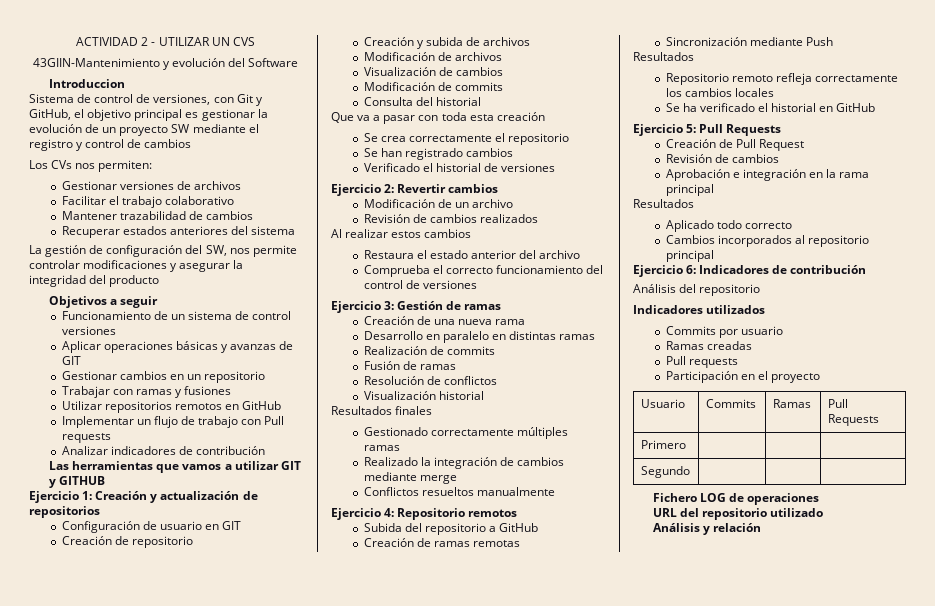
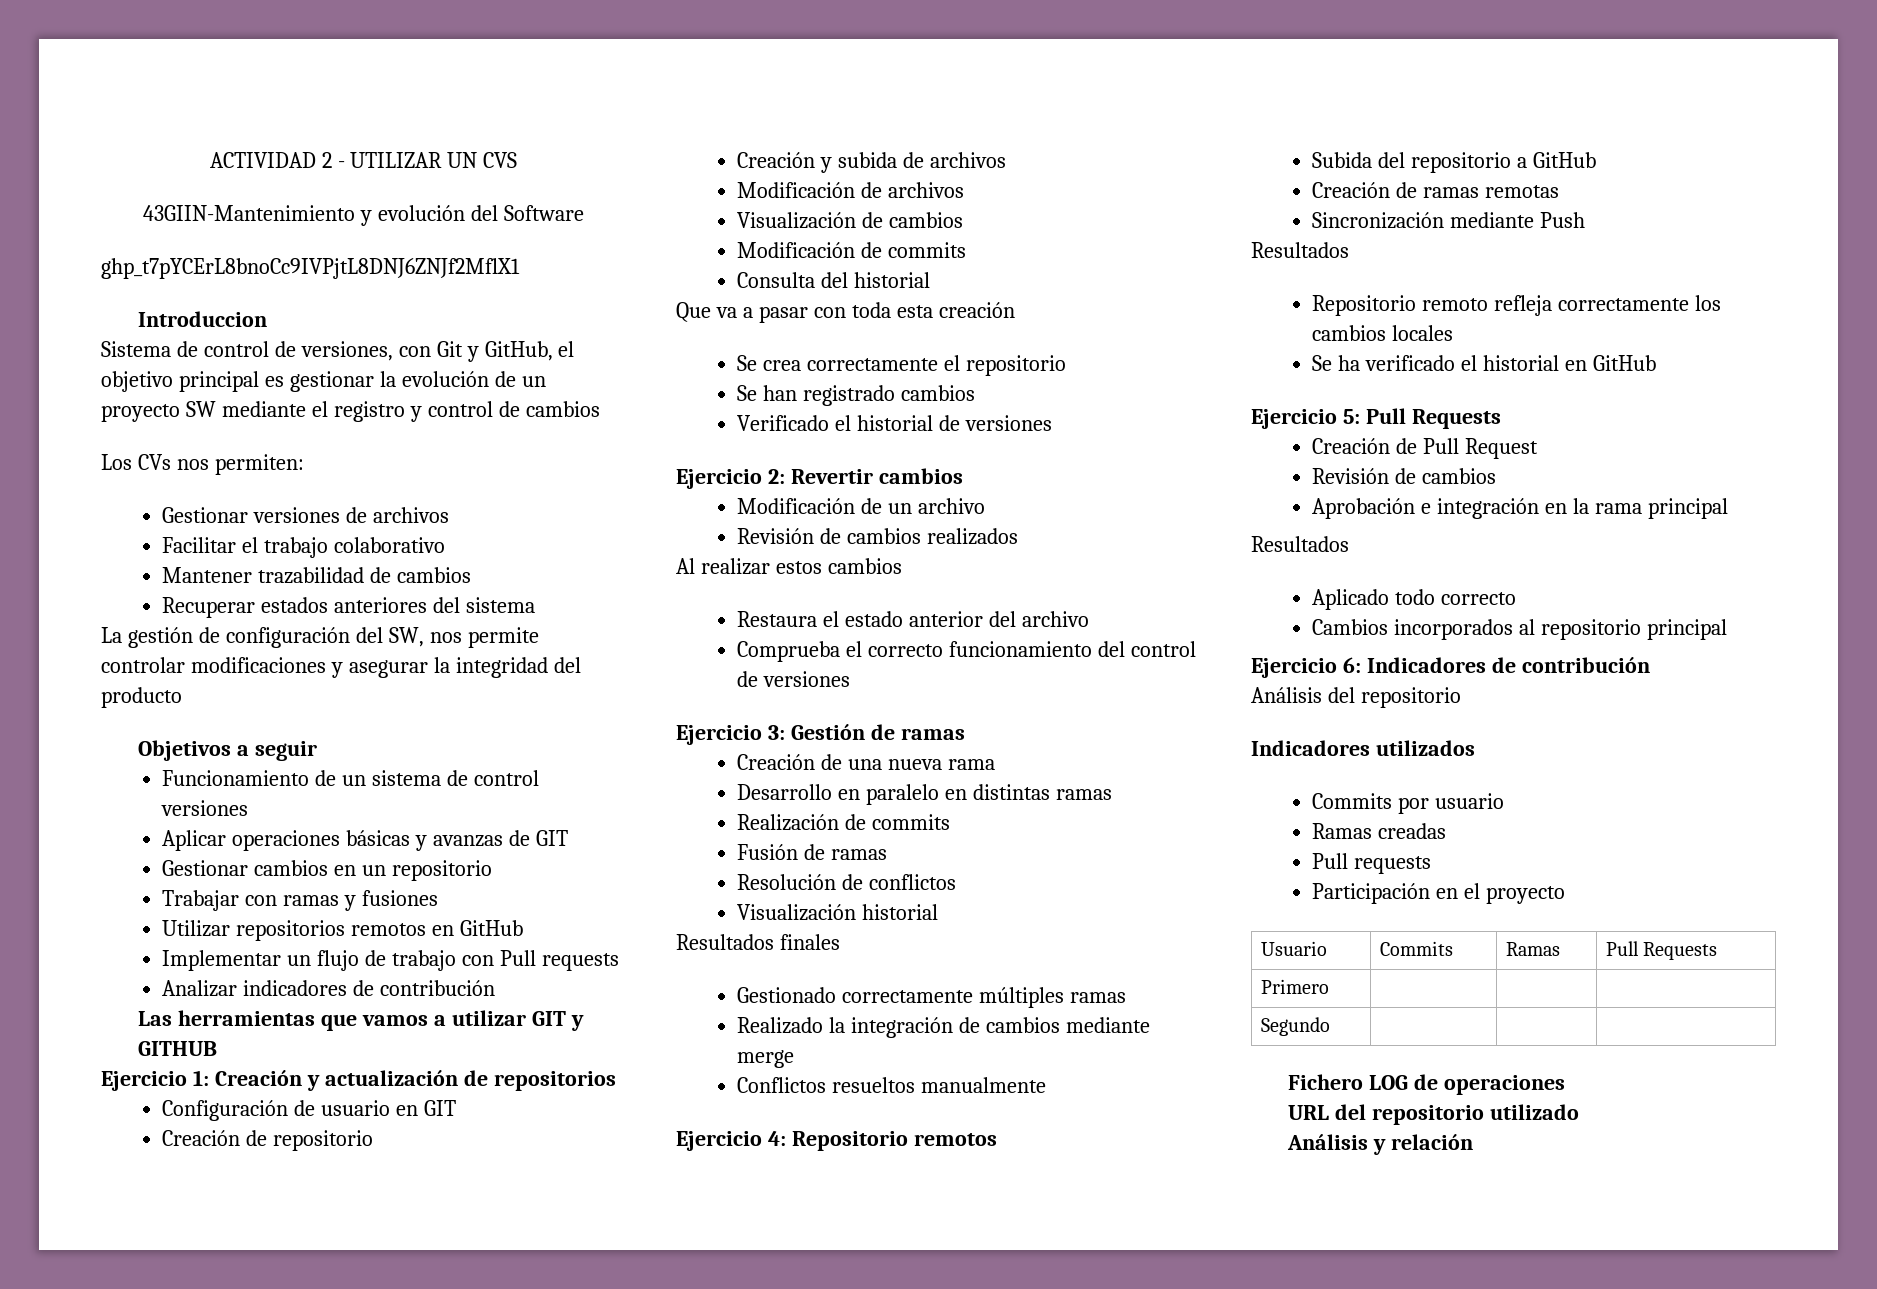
+ 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

